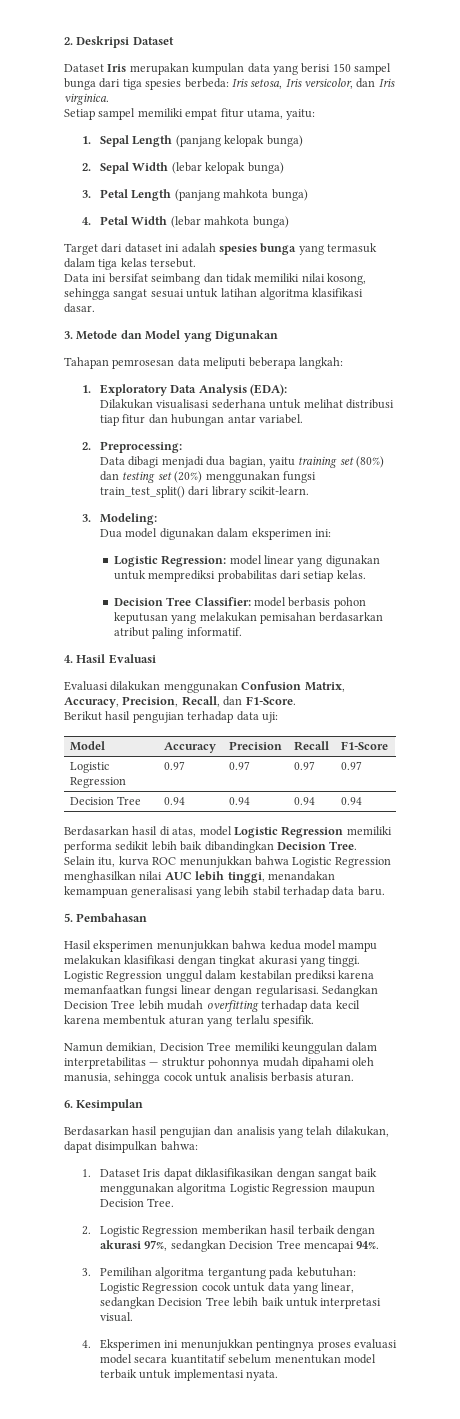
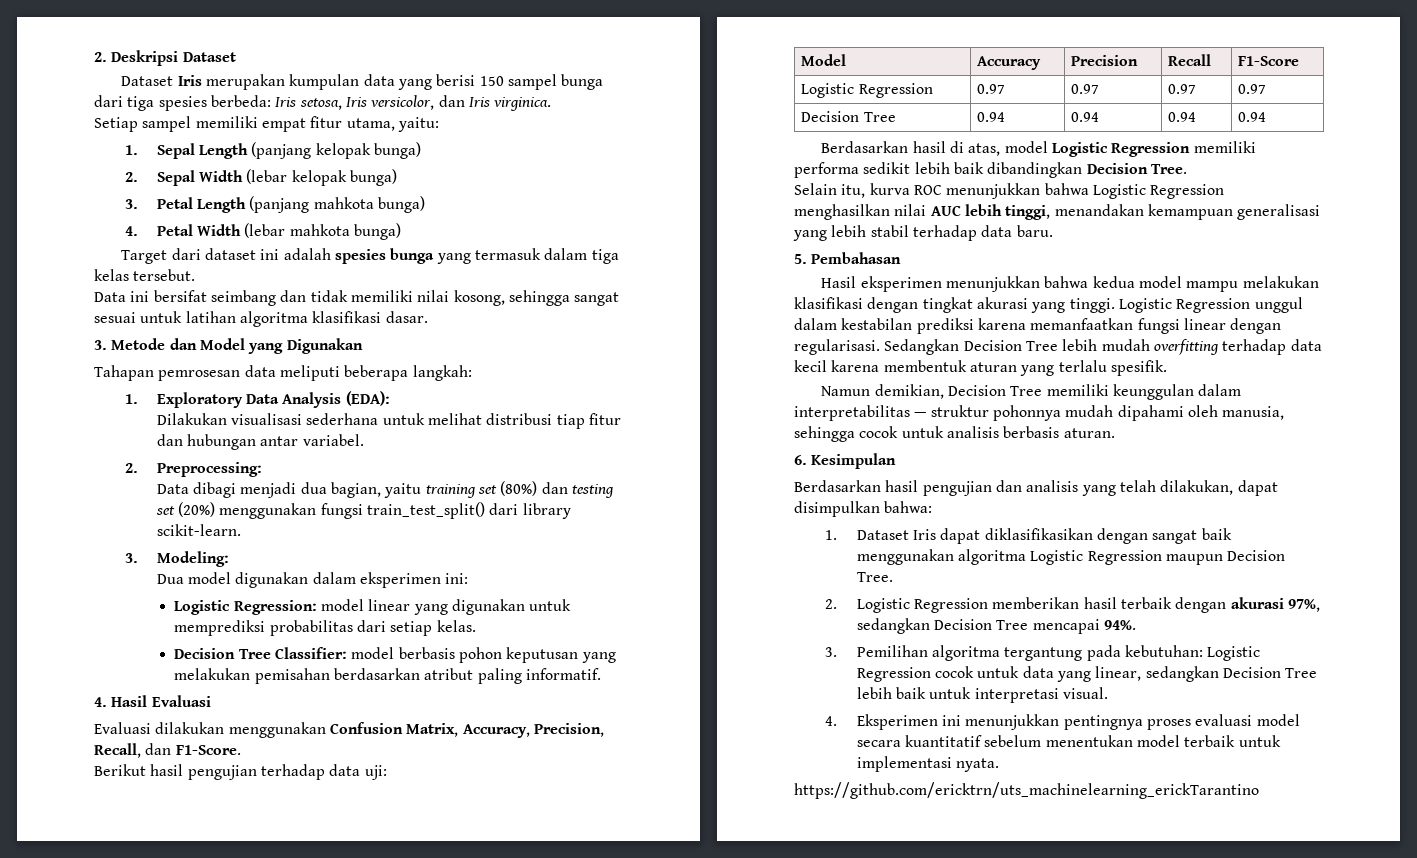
+ https://github.com/ericktrn/uts_machinelearning_erickTarantino

